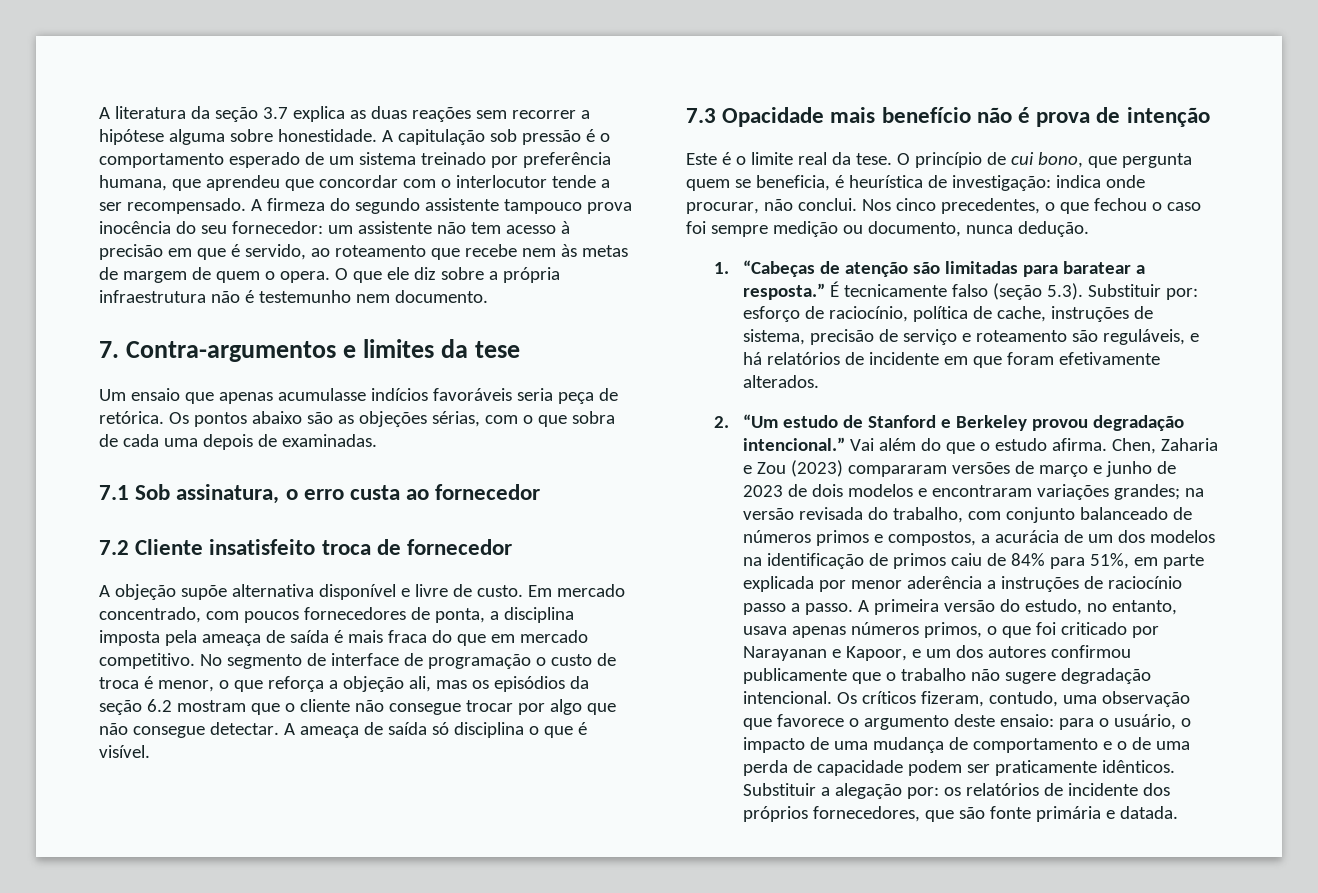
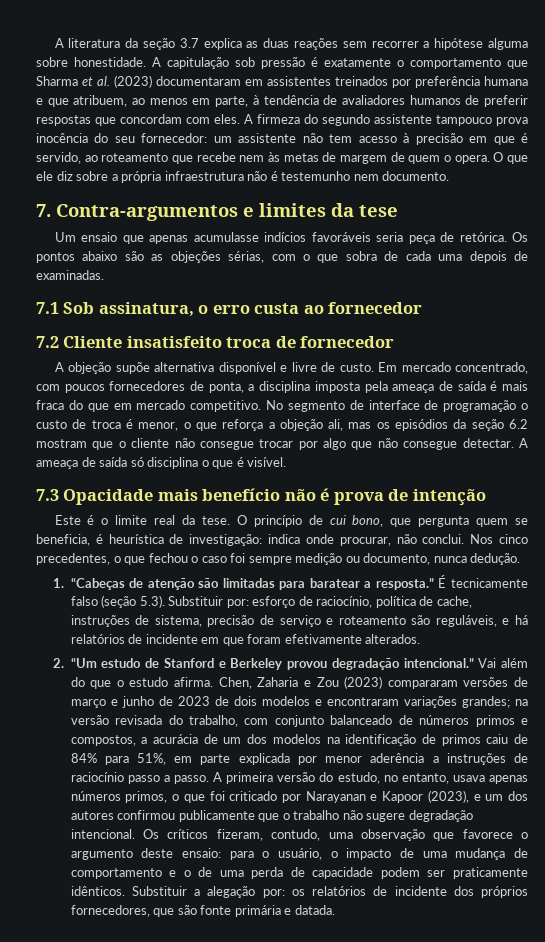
- A capitulação sob pressão é o comportamento esperado de um sistema treinado por preferência humana, que aprendeu que concordar com o interlocutor tende a ser recompensado.
+ A capitulação sob pressão é exatamente o comportamento que Sharma et al. (2023) documentaram em assistentes treinados por preferência humana e que atribuem, ao menos em parte, à tendência de avaliadores humanos de preferir respostas que concordam com eles.
- A primeira versão do estudo, no entanto, usava apenas números primos, o que foi criticado por Narayanan e Kapoor, e um dos autores confirmou publicamente que o trabalho não sugere degradação intencional.
+ A primeira versão do estudo, no entanto, usava apenas números primos, o que foi criticado por Narayanan e Kapoor (2023), e um dos autores confirmou publicamente que o trabalho não sugere degradação intencional.

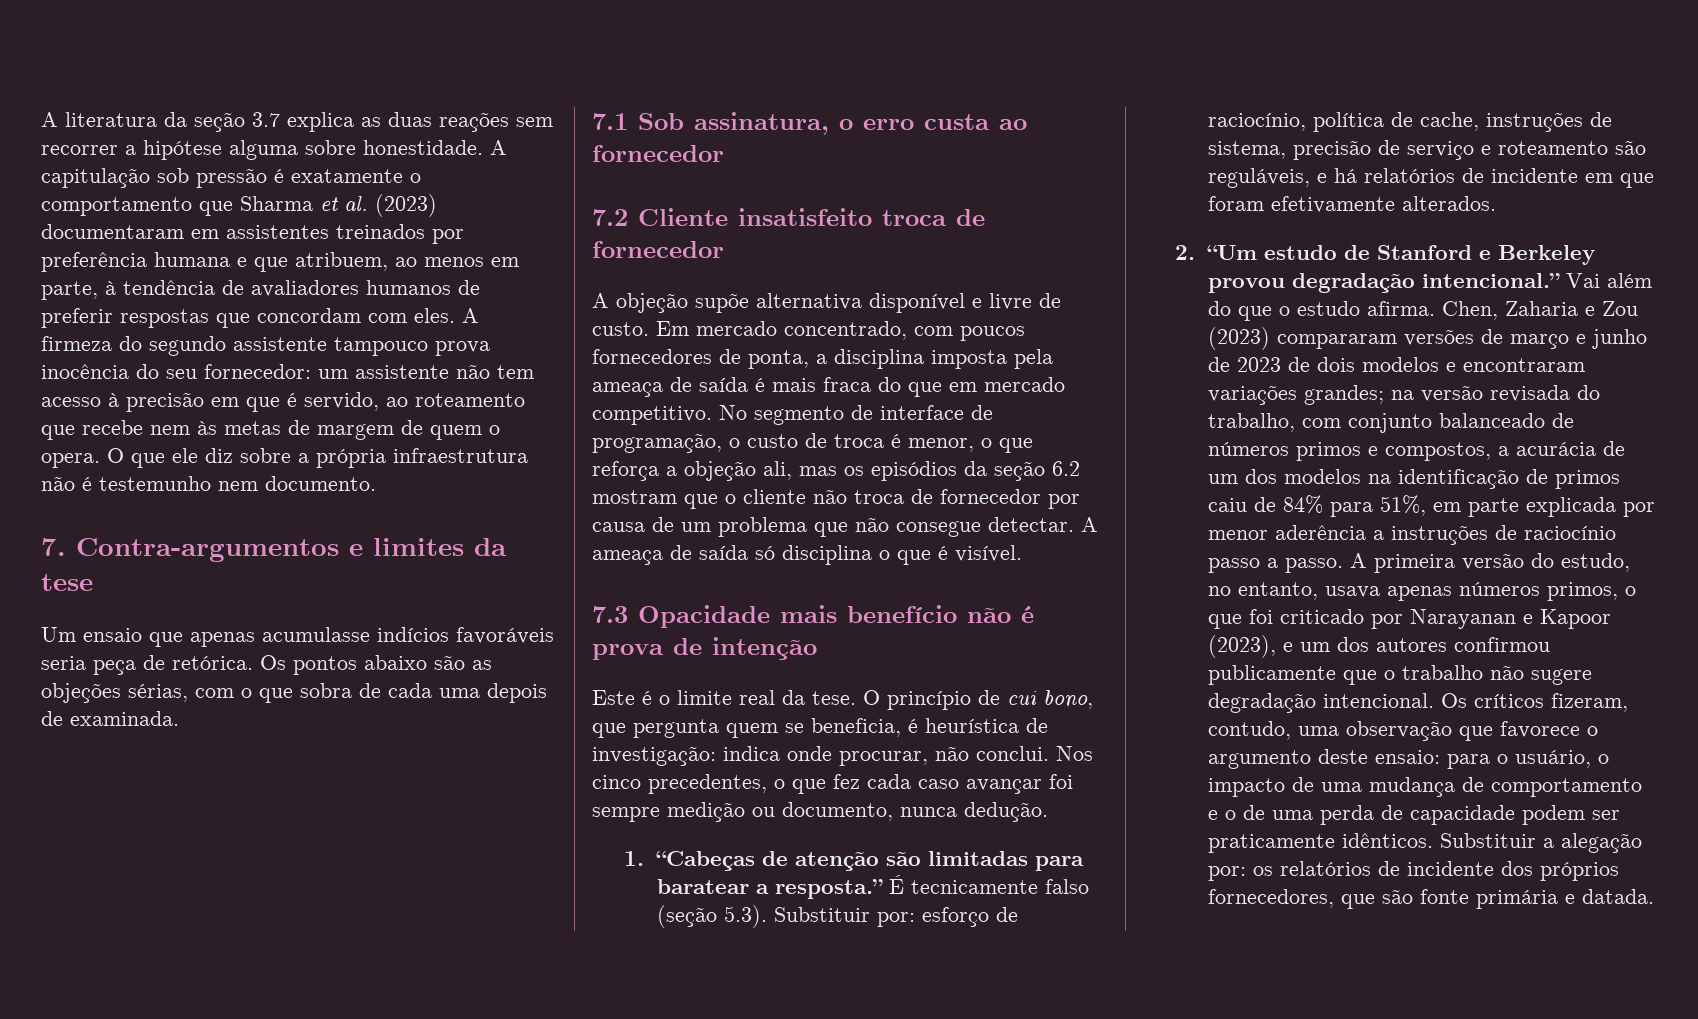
- Os pontos abaixo são as objeções sérias, com o que sobra de cada uma depois de examinadas.
+ Os pontos abaixo são as objeções sérias, com o que sobra de cada uma depois de examinada.
- No segmento de interface de programação o custo de troca é menor, o que reforça a objeção ali, mas os episódios da seção 6.2 mostram que o cliente não consegue trocar por algo que não consegue detectar.
+ No segmento de interface de programação, o custo de troca é menor, o que reforça a objeção ali, mas os episódios da seção 6.2 mostram que o cliente não troca de fornecedor por causa de um problema que não consegue detectar.
- Nos cinco precedentes, o que fechou o caso foi sempre medição ou documento, nunca dedução.
+ Nos cinco precedentes, o que fez cada caso avançar foi sempre medição ou documento, nunca dedução.

